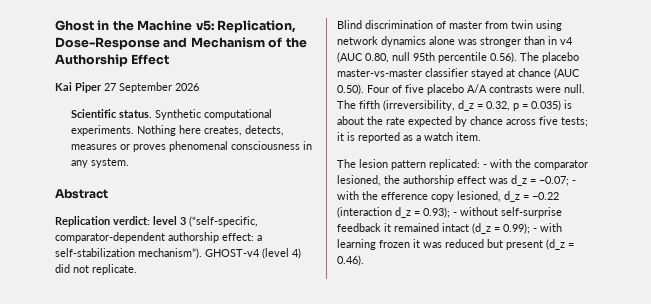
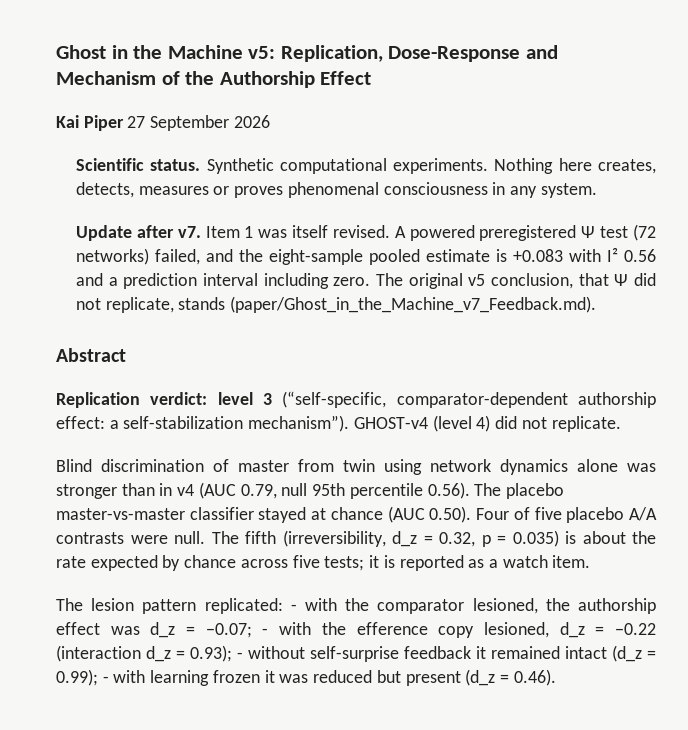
+ Update after v7. Item 1 was itself revised. A powered preregistered Ψ test (72 networks) failed, and the eight-sample pooled estimate is +0.083 with I² 0.56 and a prediction interval including zero. The original v5 conclusion, that Ψ did not replicate, stands (paper/Ghost_in_the_Machine_v7_Feedback.md).
- Blind discrimination of master from twin using network dynamics alone was stronger than in v4 (AUC 0.80, null 95th percentile 0.56). The placebo master-vs-master classifier stayed at chance (AUC 0.50). Four of five placebo A/A contrasts were null.
+ Blind discrimination of master from twin using network dynamics alone was stronger than in v4 (AUC 0.79, null 95th percentile 0.56). The placebo master-vs-master classifier stayed at chance (AUC 0.50). Four of five placebo A/A contrasts were null.

